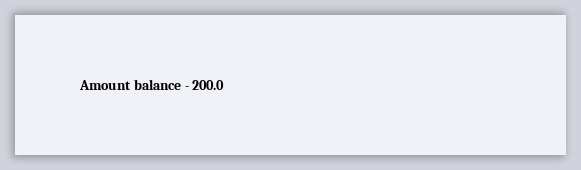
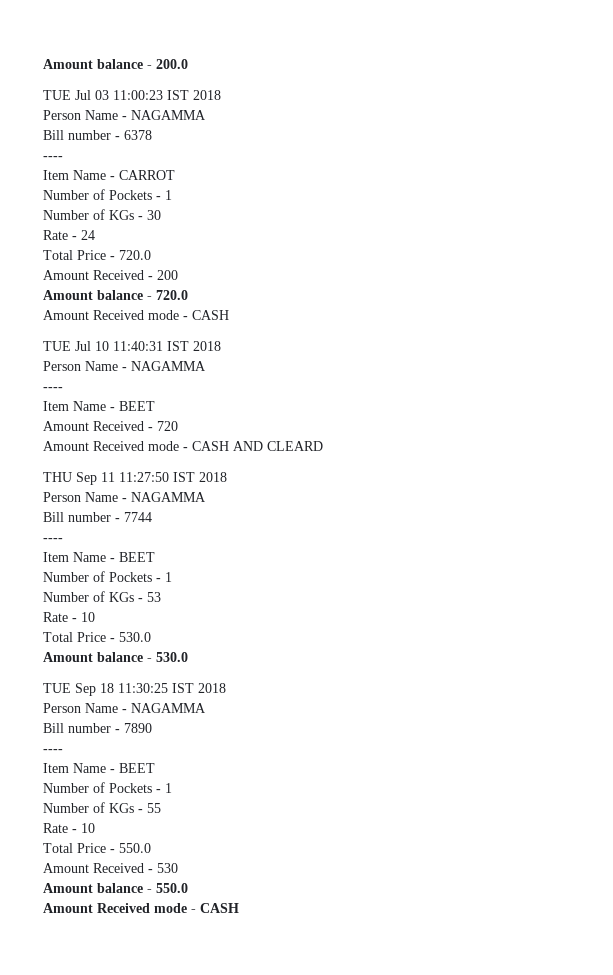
+ TUE Jul 03 11:00:23 IST 2018
+ Person Name - NAGAMMA
+ Bill number - 6378
+ ----
+ Item Name - CARROT
+ Number of Pockets - 1
+ Number of KGs - 30
+ Rate - 24
+ Total Price - 720.0
+ Amount Received - 200
+ Amount balance - 720.0
+ Amount Received mode - CASH
+ TUE Jul 10 11:40:31 IST 2018
+ Person Name - NAGAMMA
+ ----
+ Item Name - BEET
+ Amount Received - 720
+ Amount Received mode - CASH AND CLEARD
+ THU Sep 11 11:27:50 IST 2018
+ Person Name - NAGAMMA
+ Bill number - 7744
+ ----
+ Item Name - BEET
+ Number of Pockets - 1
+ Number of KGs - 53
+ Rate - 10
+ Total Price - 530.0
+ Amount balance - 530.0
+ TUE Sep 18 11:30:25 IST 2018
+ Person Name - NAGAMMA
+ Bill number - 7890
+ ----
+ Item Name - BEET
+ Number of Pockets - 1
+ Number of KGs - 55
+ Rate - 10
+ Total Price - 550.0
+ Amount Received - 530
+ Amount balance - 550.0
+ Amount Received mode - CASH

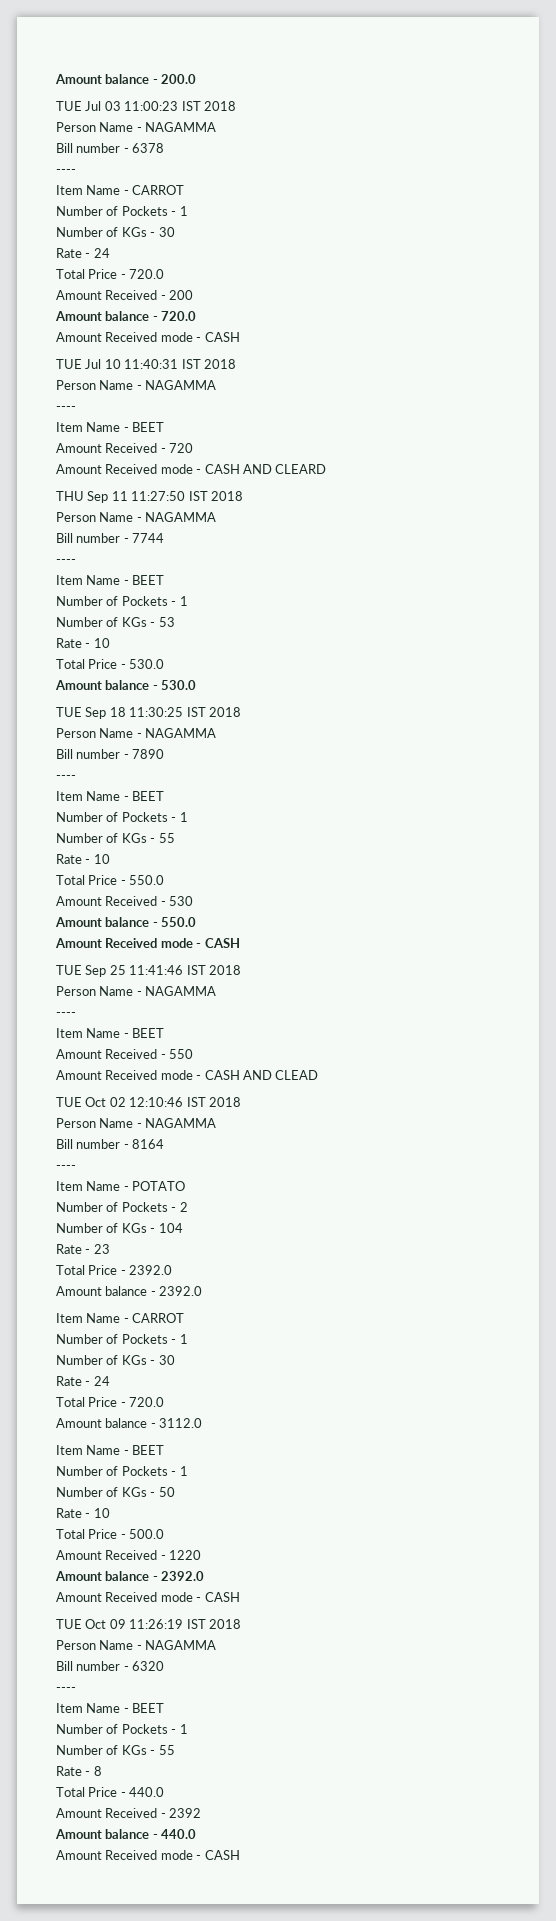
+ TUE Sep 25 11:41:46 IST 2018
+ Person Name - NAGAMMA
+ ----
+ Item Name - BEET
+ Amount Received - 550
+ Amount Received mode - CASH AND CLEAD
+ TUE Oct 02 12:10:46 IST 2018
+ Person Name - NAGAMMA
+ Bill number - 8164
+ ----
+ Item Name - POTATO
+ Number of Pockets - 2
+ Number of KGs - 104
+ Rate - 23
+ Total Price - 2392.0
+ Amount balance - 2392.0
+ Item Name - CARROT
+ Number of Pockets - 1
+ Number of KGs - 30
+ Rate - 24
+ Total Price - 720.0
+ Amount balance - 3112.0
+ Item Name - BEET
+ Number of Pockets - 1
+ Number of KGs - 50
+ Rate - 10
+ Total Price - 500.0
+ Amount Received - 1220
+ Amount balance - 2392.0
+ Amount Received mode - CASH
+ TUE Oct 09 11:26:19 IST 2018
+ Person Name - NAGAMMA
+ Bill number - 6320
+ ----
+ Item Name - BEET
+ Number of Pockets - 1
+ Number of KGs - 55
+ Rate - 8
+ Total Price - 440.0
+ Amount Received - 2392
+ Amount balance - 440.0
+ Amount Received mode - CASH

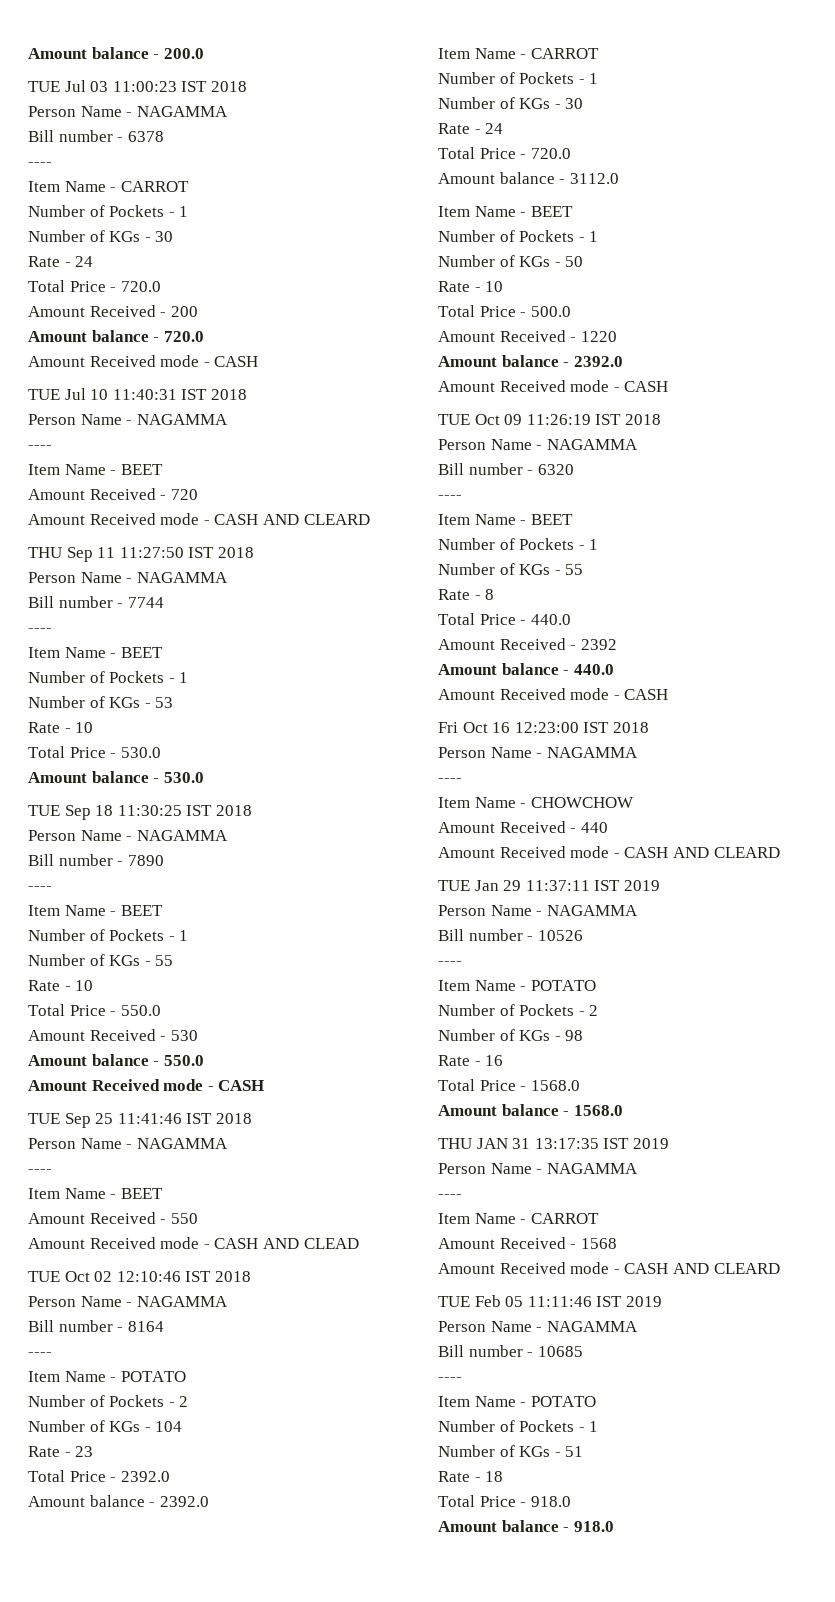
+ Fri Oct 16 12:23:00 IST 2018
+ Person Name - NAGAMMA
+ ----
+ Item Name - CHOWCHOW
+ Amount Received - 440
+ Amount Received mode - CASH AND CLEARD
+ TUE Jan 29 11:37:11 IST 2019
+ Person Name - NAGAMMA
+ Bill number - 10526
+ ----
+ Item Name - POTATO
+ Number of Pockets - 2
+ Number of KGs - 98
+ Rate - 16
+ Total Price - 1568.0
+ Amount balance - 1568.0
+ THU JAN 31 13:17:35 IST 2019
+ Person Name - NAGAMMA
+ ----
+ Item Name - CARROT
+ Amount Received - 1568
+ Amount Received mode - CASH AND CLEARD
+ TUE Feb 05 11:11:46 IST 2019
+ Person Name - NAGAMMA
+ Bill number - 10685
+ ----
+ Item Name - POTATO
+ Number of Pockets - 1
+ Number of KGs - 51
+ Rate - 18
+ Total Price - 918.0
+ Amount balance - 918.0

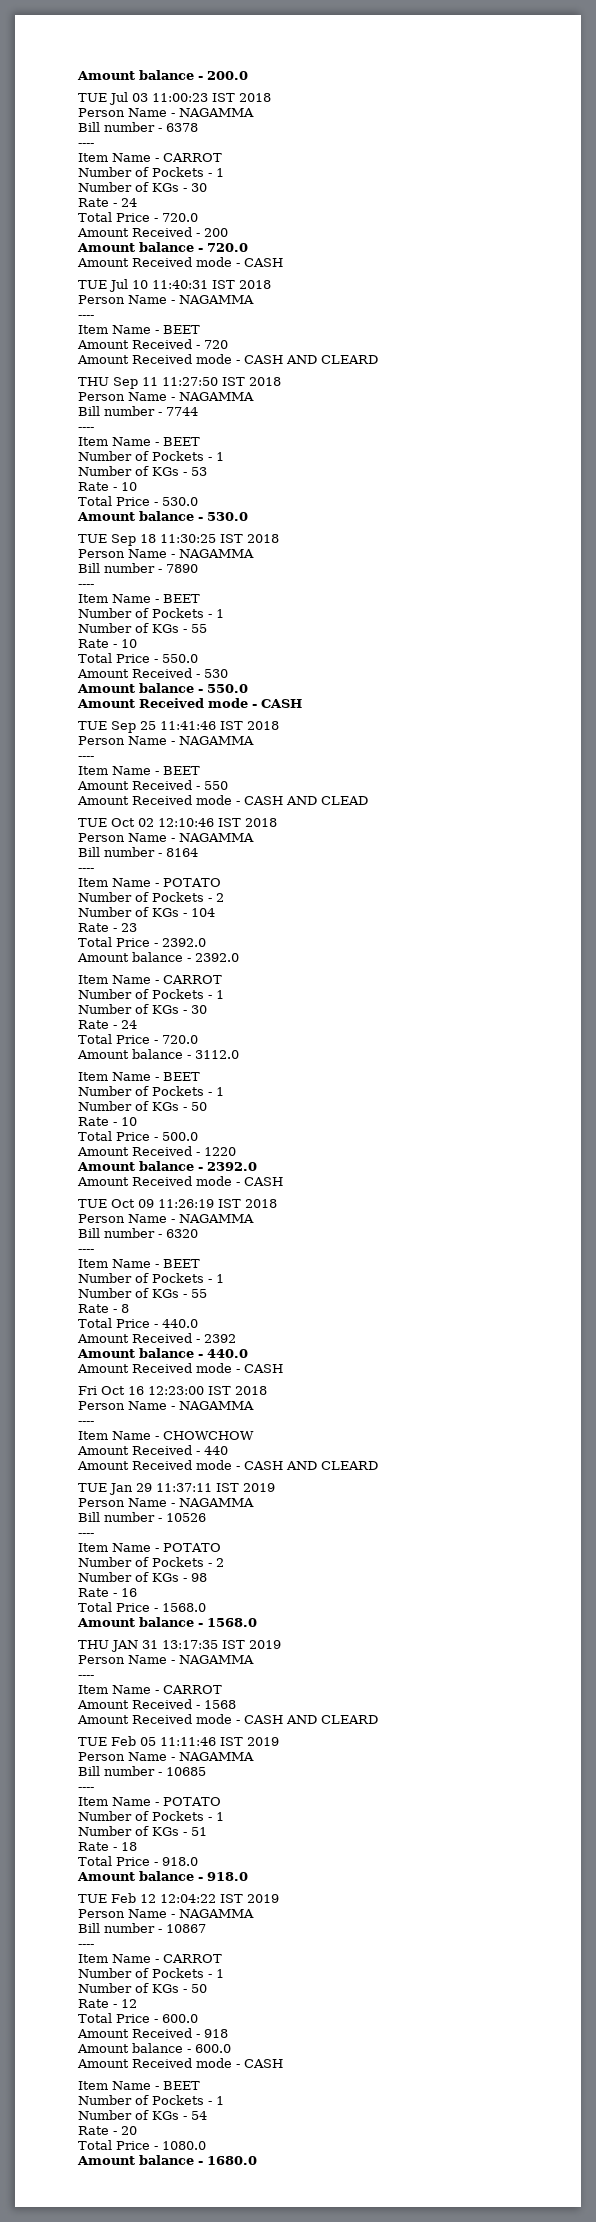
+ TUE Feb 12 12:04:22 IST 2019
+ Person Name - NAGAMMA
+ Bill number - 10867
+ ----
+ Item Name - CARROT
+ Number of Pockets - 1
+ Number of KGs - 50
+ Rate - 12
+ Total Price - 600.0
+ Amount Received - 918
+ Amount balance - 600.0
+ Amount Received mode - CASH
+ Item Name - BEET
+ Number of Pockets - 1
+ Number of KGs - 54
+ Rate - 20
+ Total Price - 1080.0
+ Amount balance - 1680.0

